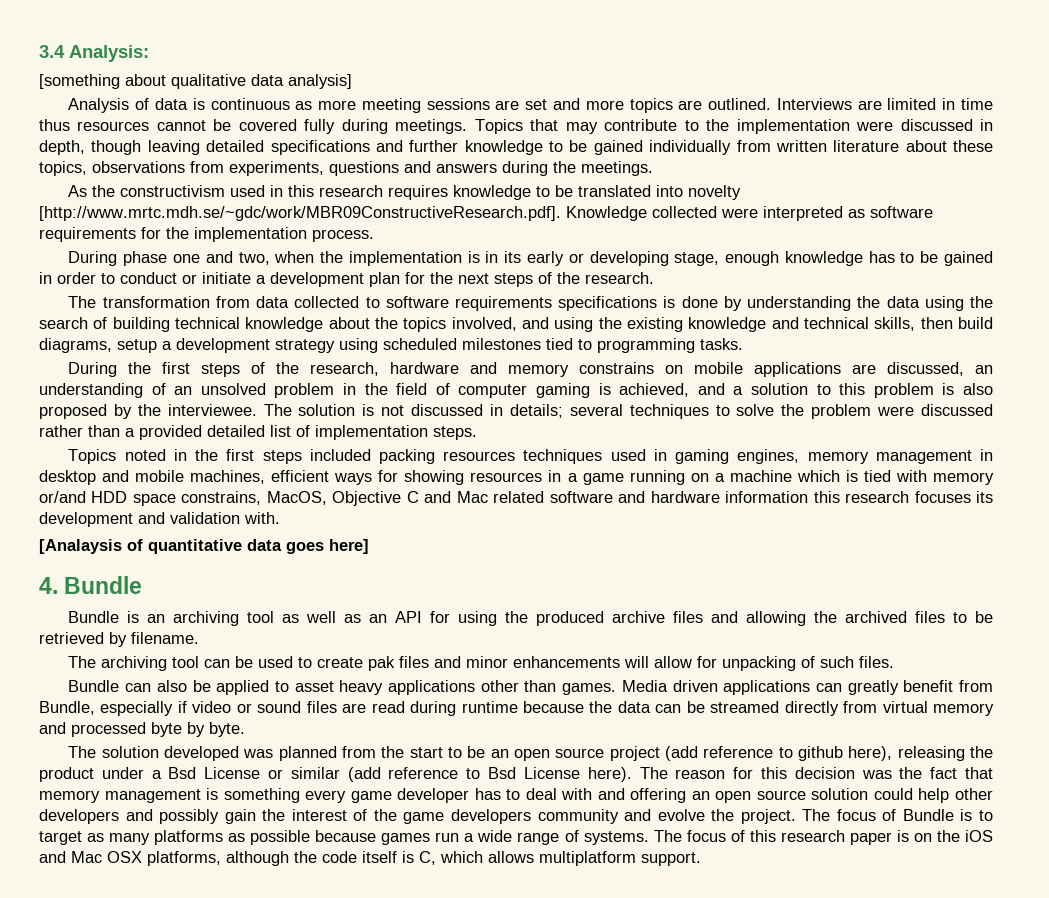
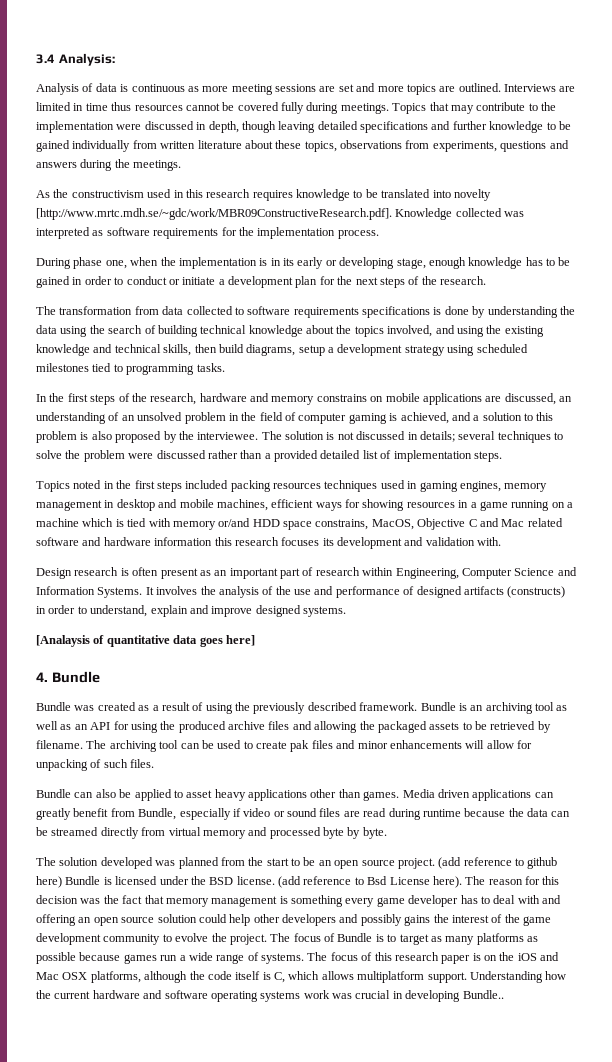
- [something about qualitative data analysis]
- As the constructivism used in this research requires knowledge to be translated into novelty [http://www.mrtc.mdh.se/~gdc/work/MBR09ConstructiveResearch.pdf]. Knowledge collected were interpreted as software requirements for the implementation process.
+ As the constructivism used in this research requires knowledge to be translated into novelty [http://www.mrtc.mdh.se/~gdc/work/MBR09ConstructiveResearch.pdf]. Knowledge collected was interpreted as software requirements for the implementation process.
- During phase one and two, when the implementation is in its early or developing stage, enough knowledge has to be gained in order to conduct or initiate a development plan for the next steps of the research.
+ During phase one, when the implementation is in its early or developing stage, enough knowledge has to be gained in order to conduct or initiate a development plan for the next steps of the research.
- During the first steps of the research, hardware and memory constrains on mobile applications are discussed, an understanding of an unsolved problem in the field of computer gaming is achieved, and a solution to this problem is also proposed by the interviewee.
+ In the first steps of the research, hardware and memory constrains on mobile applications are discussed, an understanding of an unsolved problem in the field of computer gaming is achieved, and a solution to this problem is also proposed by the interviewee.
+ Design research is often present as an important part of research within Engineering, Computer Science and Information Systems. It involves the analysis of the use and performance of designed artifacts (constructs) in order to understand, explain and improve designed systems.
- Bundle is an archiving tool as well as an API for using the produced archive files and allowing the archived files to be retrieved by filename.
- The archiving tool can be used to create pak files and minor enhancements will allow for unpacking of such files.
+ Bundle was created as a result of using the previously described framework. Bundle is an archiving tool as well as an API for using the produced archive files and allowing the packaged assets to be retrieved by filename. The archiving tool can be used to create pak files and minor enhancements will allow for unpacking of such files.
- The solution developed was planned from the start to be an open source project (add reference to github here), releasing the product under a Bsd License or similar (add reference to Bsd License here).
+ The solution developed was planned from the start to be an open source project. (add reference to github here) Bundle is licensed under the BSD license. (add reference to Bsd License here).
- The reason for this decision was the fact that memory management is something every game developer has to deal with and offering an open source solution could help other developers and possibly gain the interest of the game developers community and evolve the project.
+ The reason for this decision was the fact that memory management is something every game developer has to deal with and offering an open source solution could help other developers and possibly gains the interest of the game development community to evolve the project.
+ Understanding how the current hardware and software operating systems work was crucial in developing Bundle..

